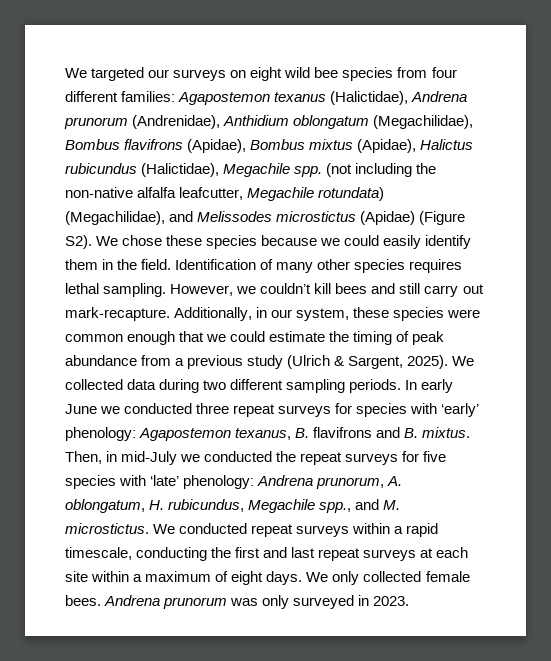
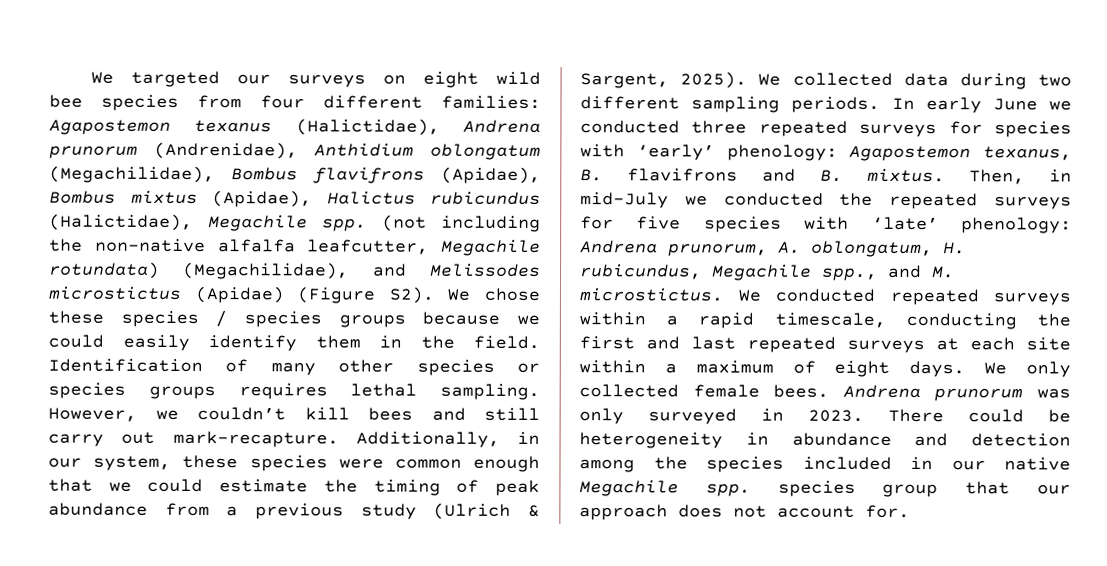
- (not including the non-native alfalfa leafcutter, Megachile rotundata) (Megachilidae), and Melissodes microstictus (Apidae) (Figure S2). We chose these species because we could easily identify them in the field.
+ (not including the non-native alfalfa leafcutter, Megachile rotundata) (Megachilidae), and Melissodes microstictus (Apidae) (Figure S2). We chose these species / species groups because we could easily identify them in the field.
- Identification of many other species requires lethal sampling.
+ Identification of many other species or species groups requires lethal sampling.
- In early June we conducted three repeat surveys for species with ‘early’ phenology: Agapostemon texanus, B. flavifrons and B. mixtus.
+ In early June we conducted three repeated surveys for species with ‘early’ phenology: Agapostemon texanus, B. flavifrons and B. mixtus.
- Then, in mid-July we conducted the repeat surveys for five species with ‘late’ phenology: Andrena prunorum, A. oblongatum, H. rubicundus, Megachile spp., and M. microstictus.
+ Then, in mid-July we conducted the repeated surveys for five species with ‘late’ phenology: Andrena prunorum, A. oblongatum, H. rubicundus, Megachile spp., and M. microstictus.
- We conducted repeat surveys within a rapid timescale, conducting the first and last repeat surveys at each site within a maximum of eight days.
+ We conducted repeated surveys within a rapid timescale, conducting the first and last repeated surveys at each site within a maximum of eight days.
+ There could be heterogeneity in abundance and detection among the species included in our native Megachile spp. species group that our approach does not account for.

